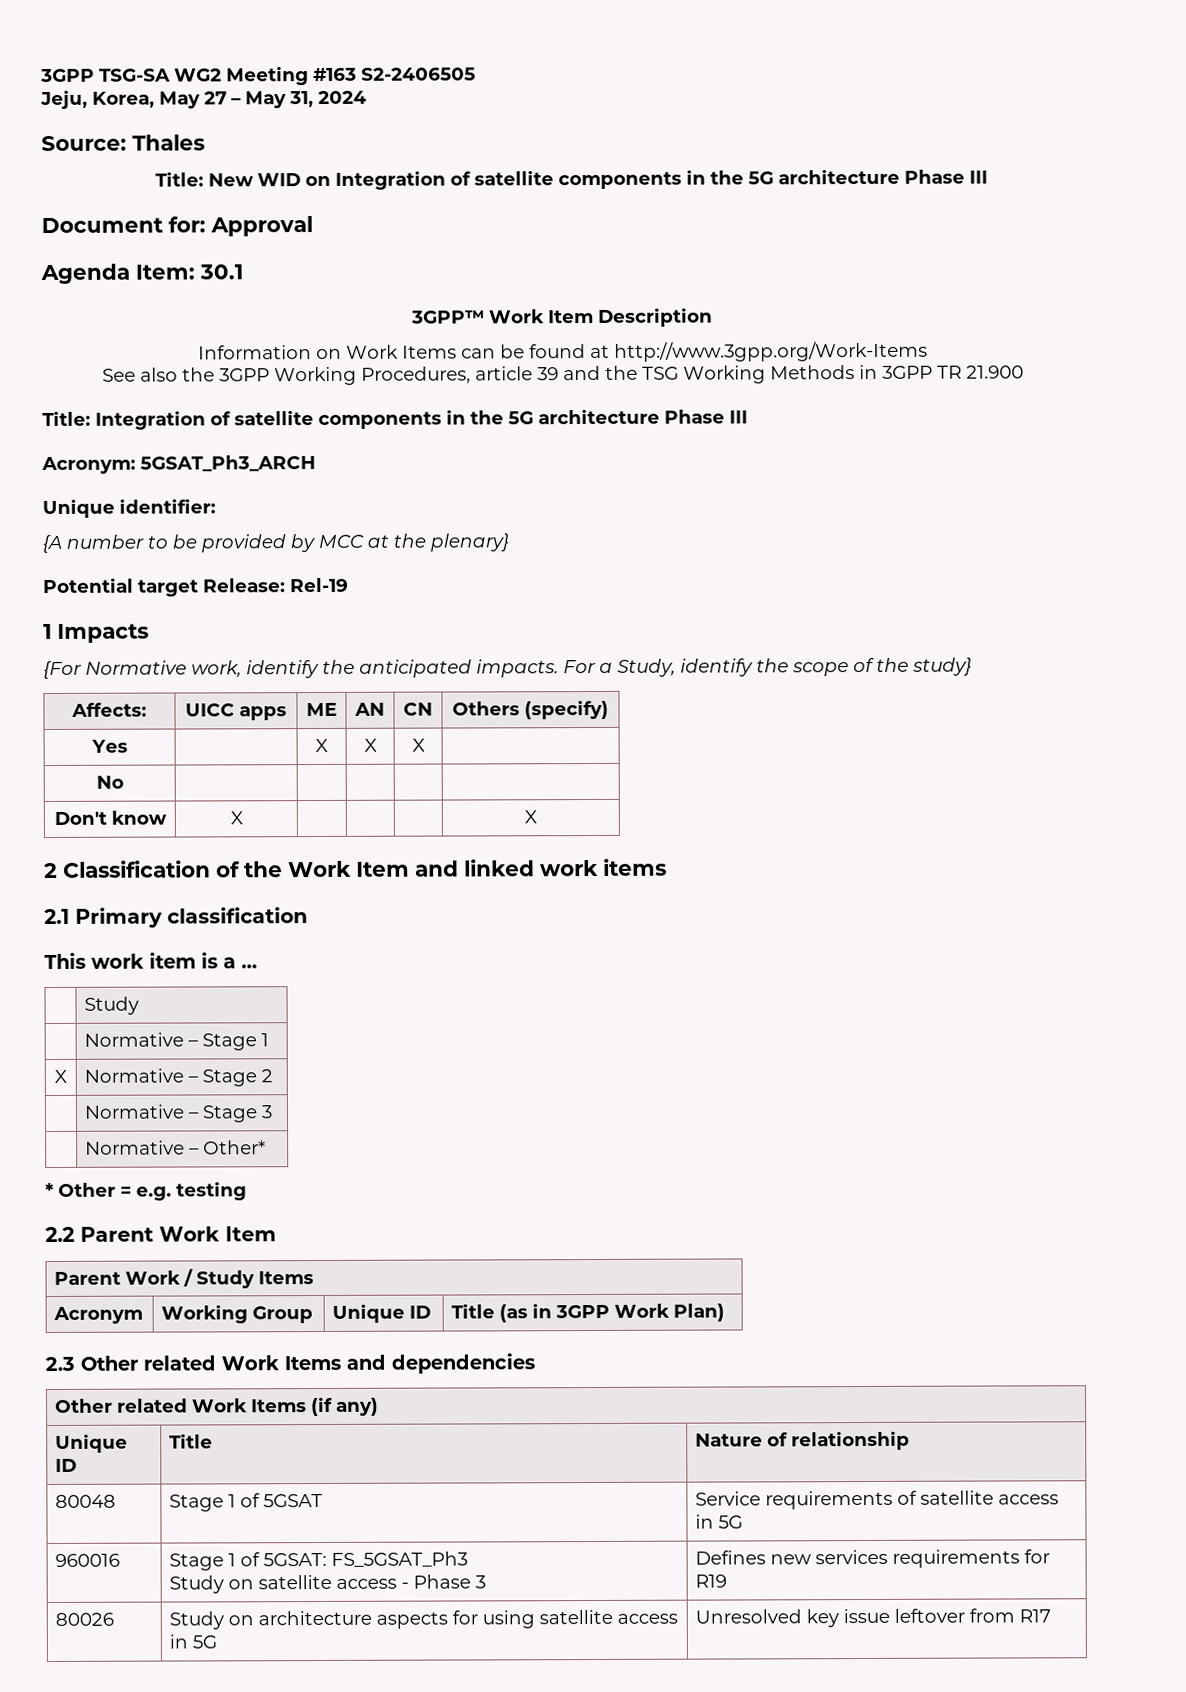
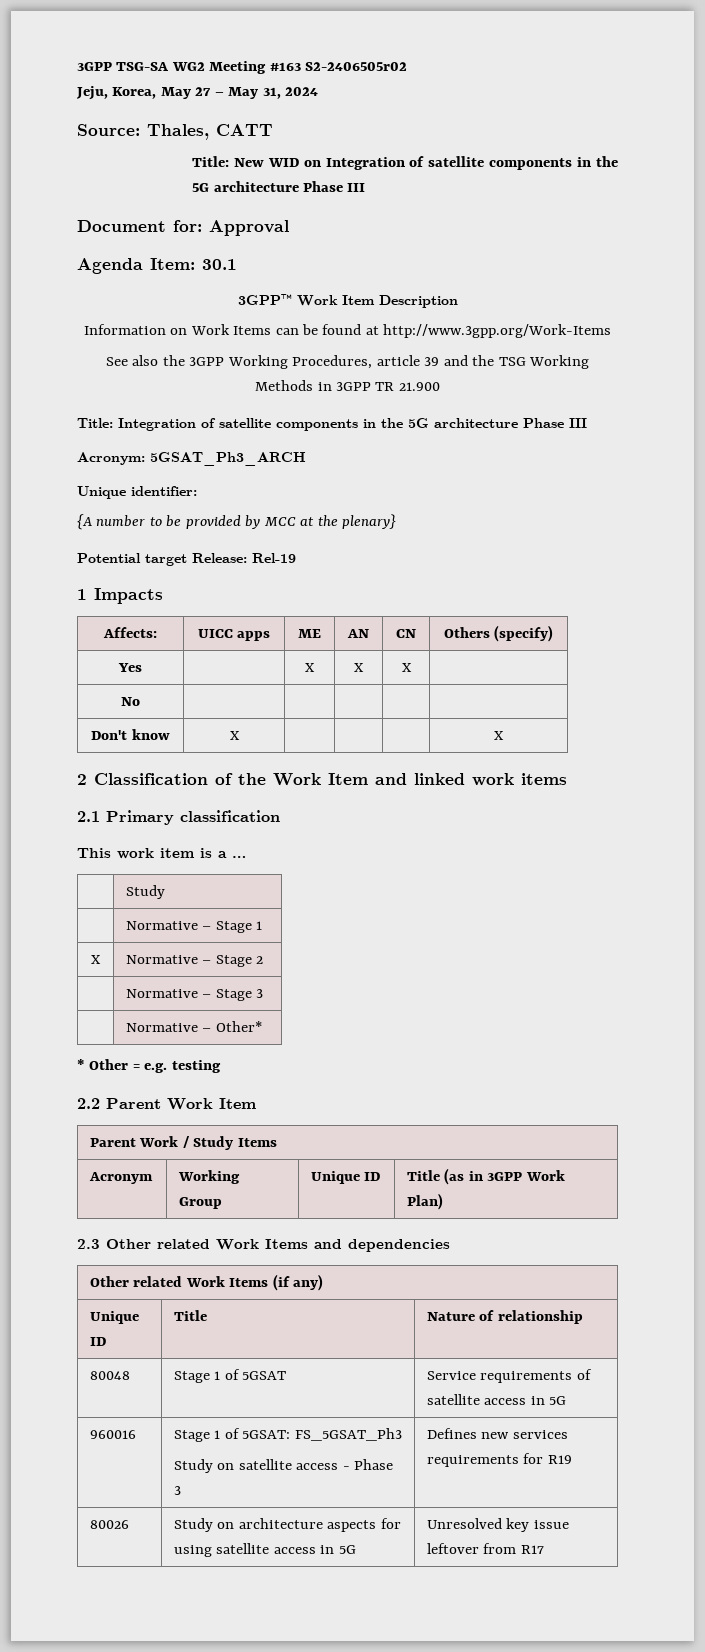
- 3GPP TSG-SA WG2 Meeting #163 S2-2406505
+ 3GPP TSG-SA WG2 Meeting #163 S2-2406505r02
- Source: Thales
+ Source: Thales, CATT
- {For Normative work, identify the anticipated impacts. For a Study, identify the scope of the study}

